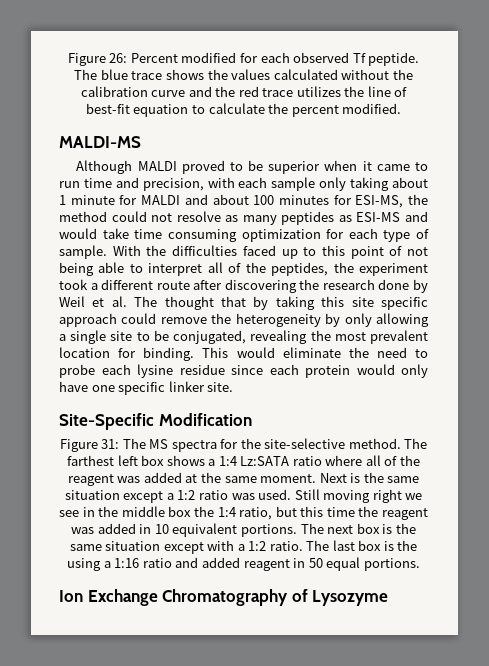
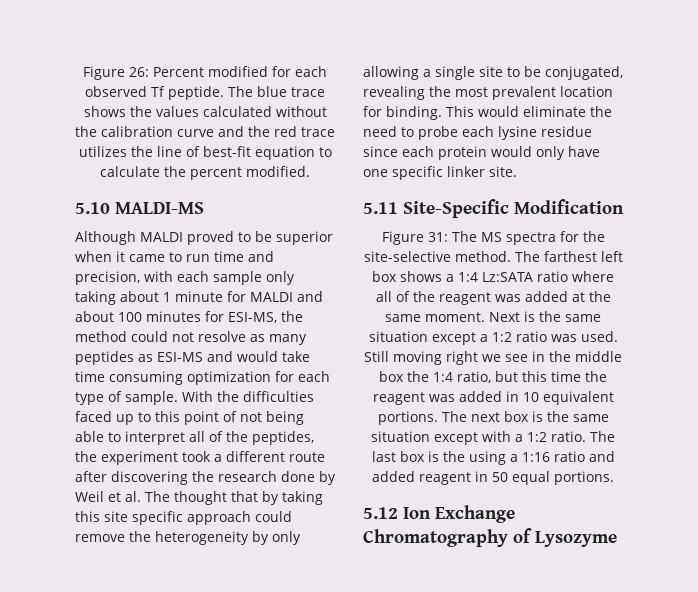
- MALDI-MS
+ 5.10 MALDI-MS
- Site-Specific Modification
+ 5.11 Site-Specific Modification
- Ion Exchange Chromatography of Lysozyme
+ 5.12 Ion Exchange Chromatography of Lysozyme

